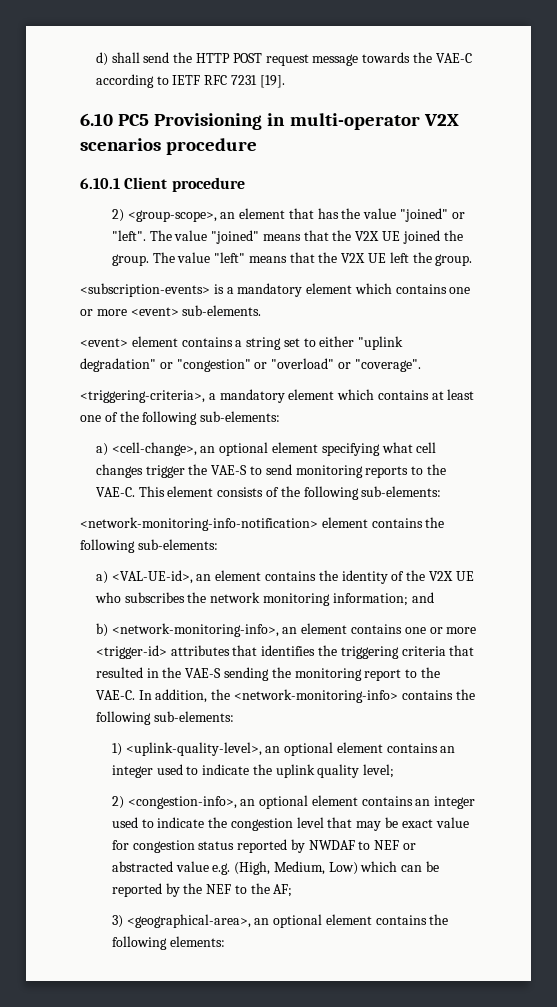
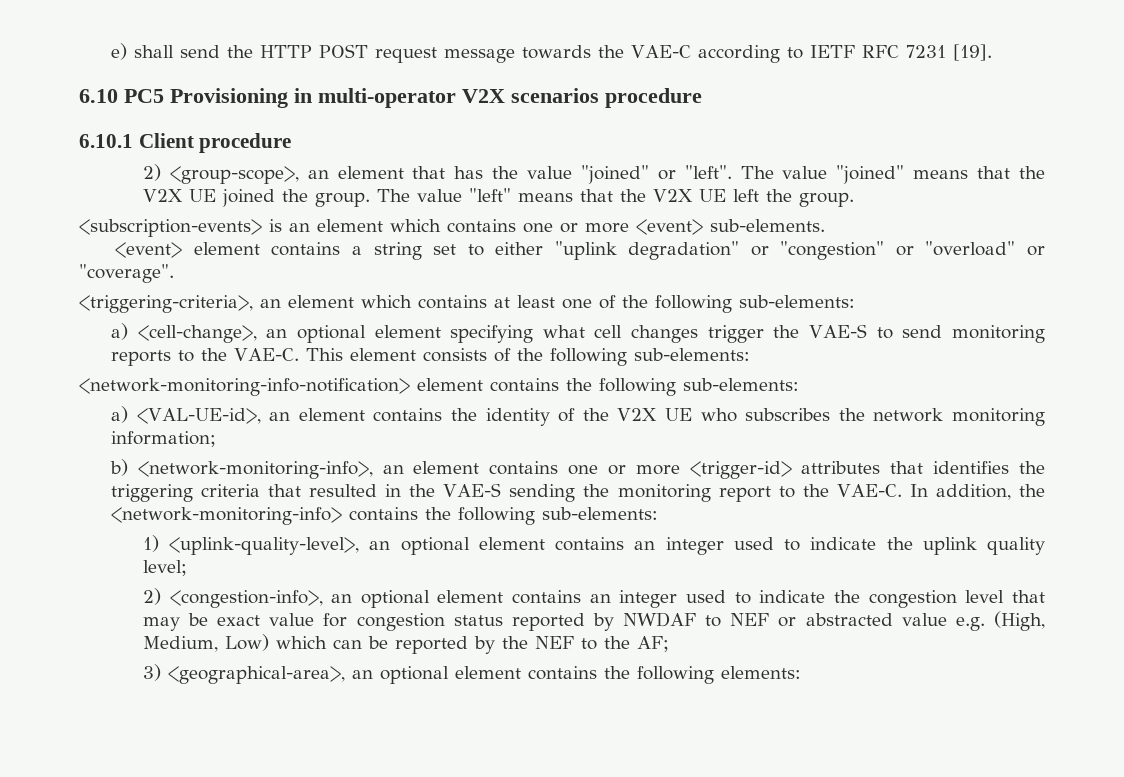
- d) shall send the HTTP POST request message towards the VAE-C according to IETF RFC 7231 [19].
+ e) shall send the HTTP POST request message towards the VAE-C according to IETF RFC 7231 [19].
- <subscription-events> is a mandatory element which contains one or more <event> sub-elements.
+ <subscription-events> is an element which contains one or more <event> sub-elements.
- <triggering-criteria>, a mandatory element which contains at least one of the following sub-elements:
+ <triggering-criteria>, an element which contains at least one of the following sub-elements:
- a) <VAL-UE-id>, an element contains the identity of the V2X UE who subscribes the network monitoring information; and
+ a) <VAL-UE-id>, an element contains the identity of the V2X UE who subscribes the network monitoring information;

